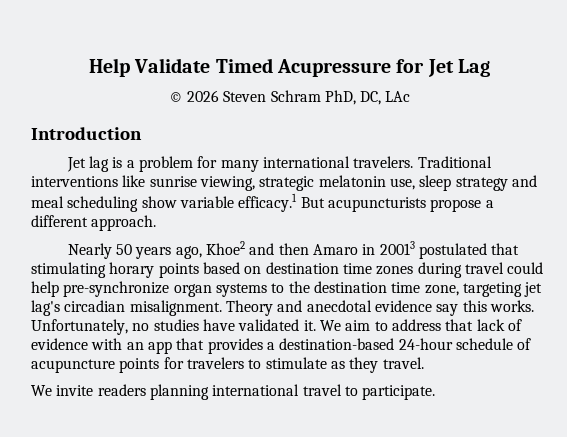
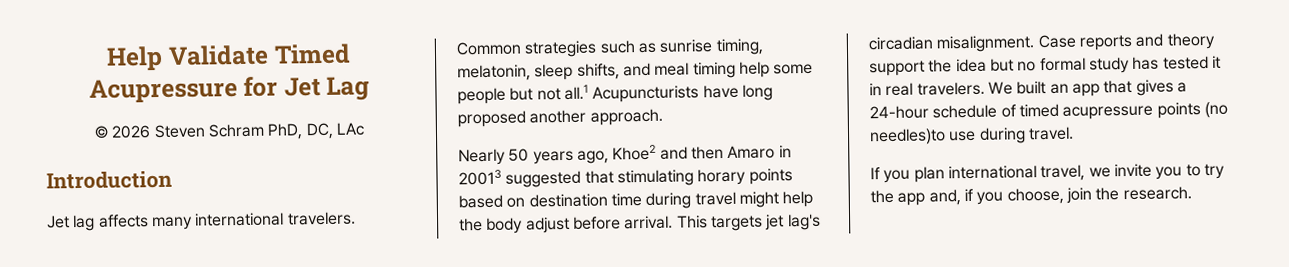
- Jet lag is a problem for many international travelers. Traditional interventions like sunrise viewing, strategic melatonin use, sleep strategy and meal scheduling show variable efficacy.1 But acupuncturists propose a different approach.
+ Jet lag affects many international travelers. Common strategies such as sunrise timing, melatonin, sleep shifts, and meal timing help some people but not all.1 Acupuncturists have long proposed another approach.
- Nearly 50 years ago, Khoe2 and then Amaro in 20013 postulated that stimulating horary points based on destination time zones during travel could help pre-synchronize organ systems to the destination time zone, targeting jet lag's circadian misalignment. Theory and anecdotal evidence say this works. Unfortunately, no studies have validated it. We aim to address that lack of evidence with an app that provides a destination-based 24-hour schedule of acupuncture points for travelers to stimulate as they travel.
- We invite readers planning international travel to participate.
+ Nearly 50 years ago, Khoe2 and then Amaro in 20013 suggested that stimulating horary points based on destination time during travel might help the body adjust before arrival. This targets jet lag's circadian misalignment. Case reports and theory support the idea but no formal study has tested it in real travelers. We built an app that gives a 24-hour schedule of timed acupressure points (no needles)to use during travel.
+ If you plan international travel, we invite you to try the app and, if you choose, join the research.

